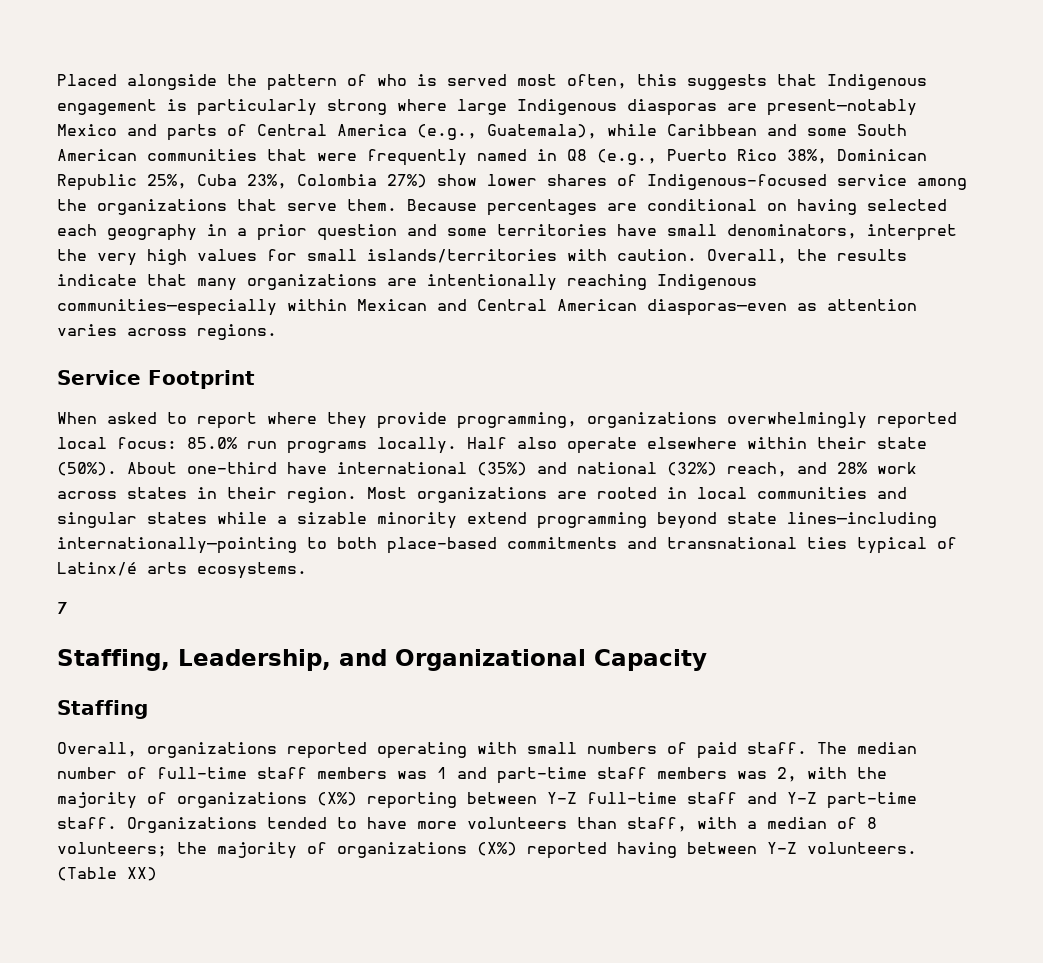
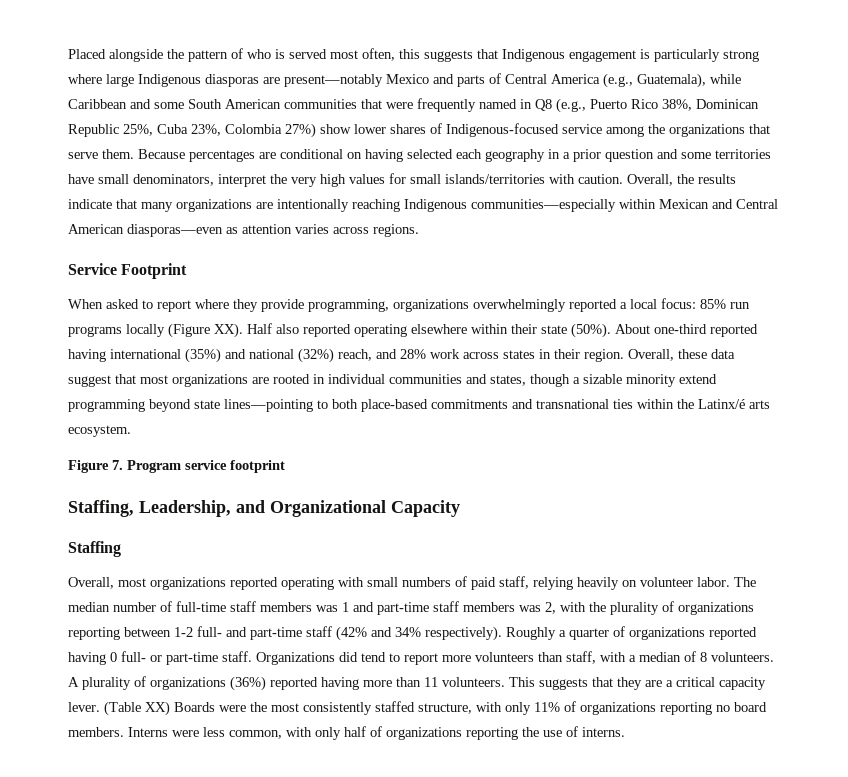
- When asked to report where they provide programming, organizations overwhelmingly reported local focus: 85.0% run programs locally. Half also operate elsewhere within their state (50%).
+ When asked to report where they provide programming, organizations overwhelmingly reported a local focus: 85% run programs locally (Figure XX). Half also reported operating elsewhere within their state (50%).
- About one-third have international (35%) and national (32%) reach, and 28% work across states in their region.
+ About one-third reported having international (35%) and national (32%) reach, and 28% work across states in their region.
- Most organizations are rooted in local communities and singular states while a sizable minority extend programming beyond state lines—including internationally—pointing to both place-based commitments and transnational ties typical of Latinx/é arts ecosystems.
- 7
+ Overall, these data suggest that most organizations are rooted in individual communities and states, though a sizable minority extend programming beyond state lines—pointing to both place-based commitments and transnational ties within the Latinx/é arts ecosystem.
+ Figure 7. Program service footprint
- Overall, organizations reported operating with small numbers of paid staff.
+ Overall, most organizations reported operating with small numbers of paid staff, relying heavily on volunteer labor.
- The median number of full-time staff members was 1 and part-time staff members was 2, with the majority of organizations (X%) reporting between Y-Z full-time staff and Y-Z part-time staff. Organizations tended to have more volunteers than staff, with a median of 8 volunteers; the majority of organizations (X%) reported having between Y-Z volunteers. (Table XX)
+ The median number of full-time staff members was 1 and part-time staff members was 2, with the plurality of organizations reporting between 1-2 full- and part-time staff (42% and 34% respectively). Roughly a quarter of organizations reported having 0 full- or part-time staff. Organizations did tend to report more volunteers than staff, with a median of 8 volunteers. A plurality of organizations (36%) reported having more than 11 volunteers. This suggests that they are a critical capacity lever. (Table XX) Boards were the most consistently staffed structure, with only 11% of organizations reporting no board members. Interns were less common, with only half of organizations reporting the use of interns.

